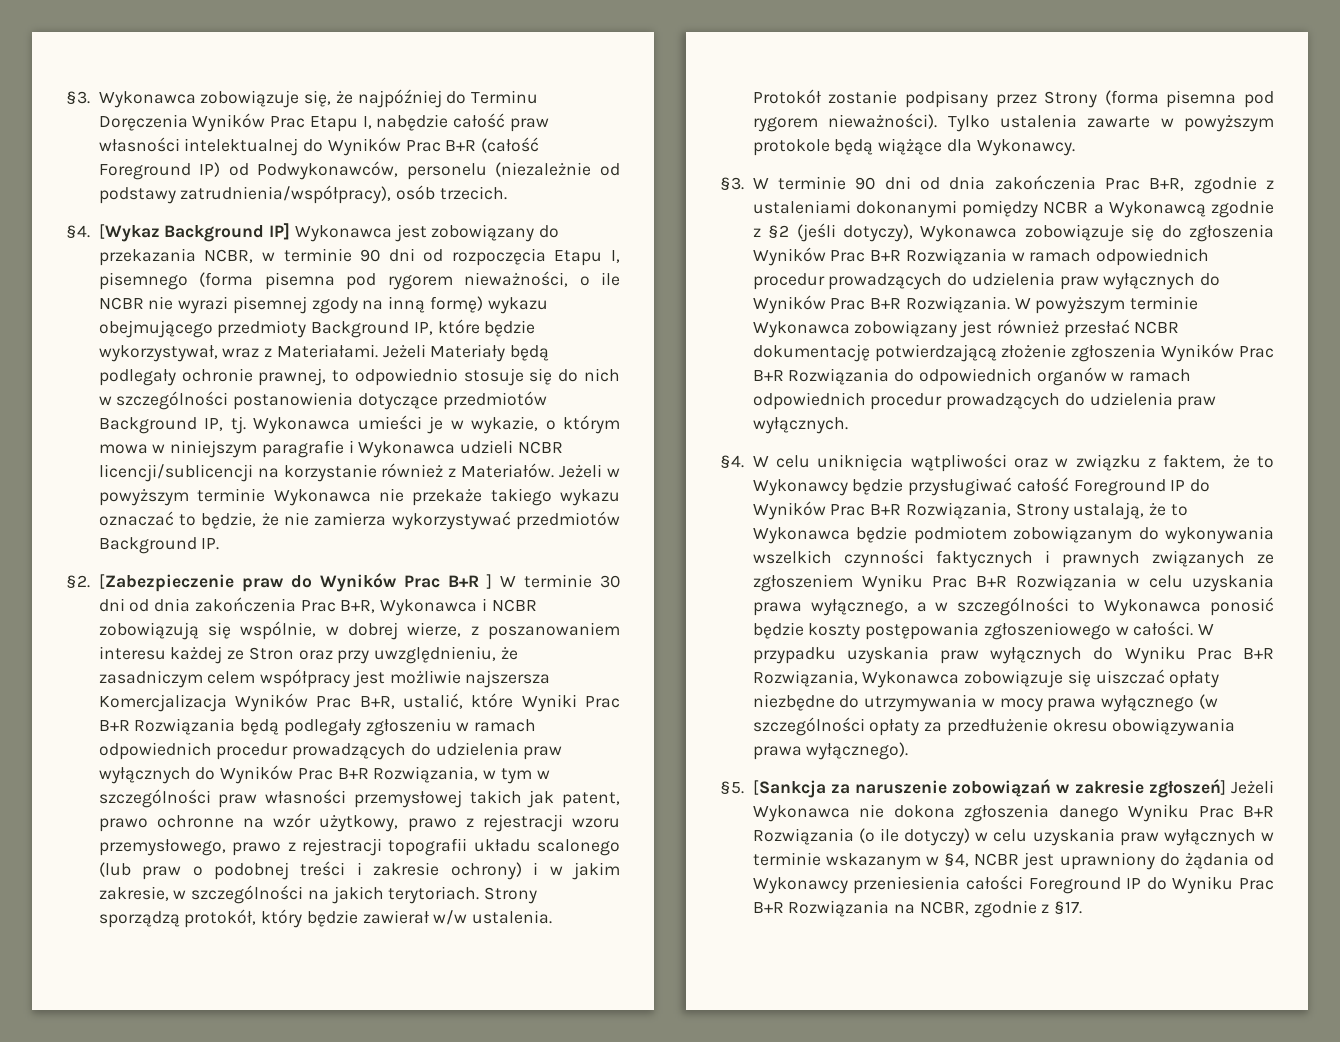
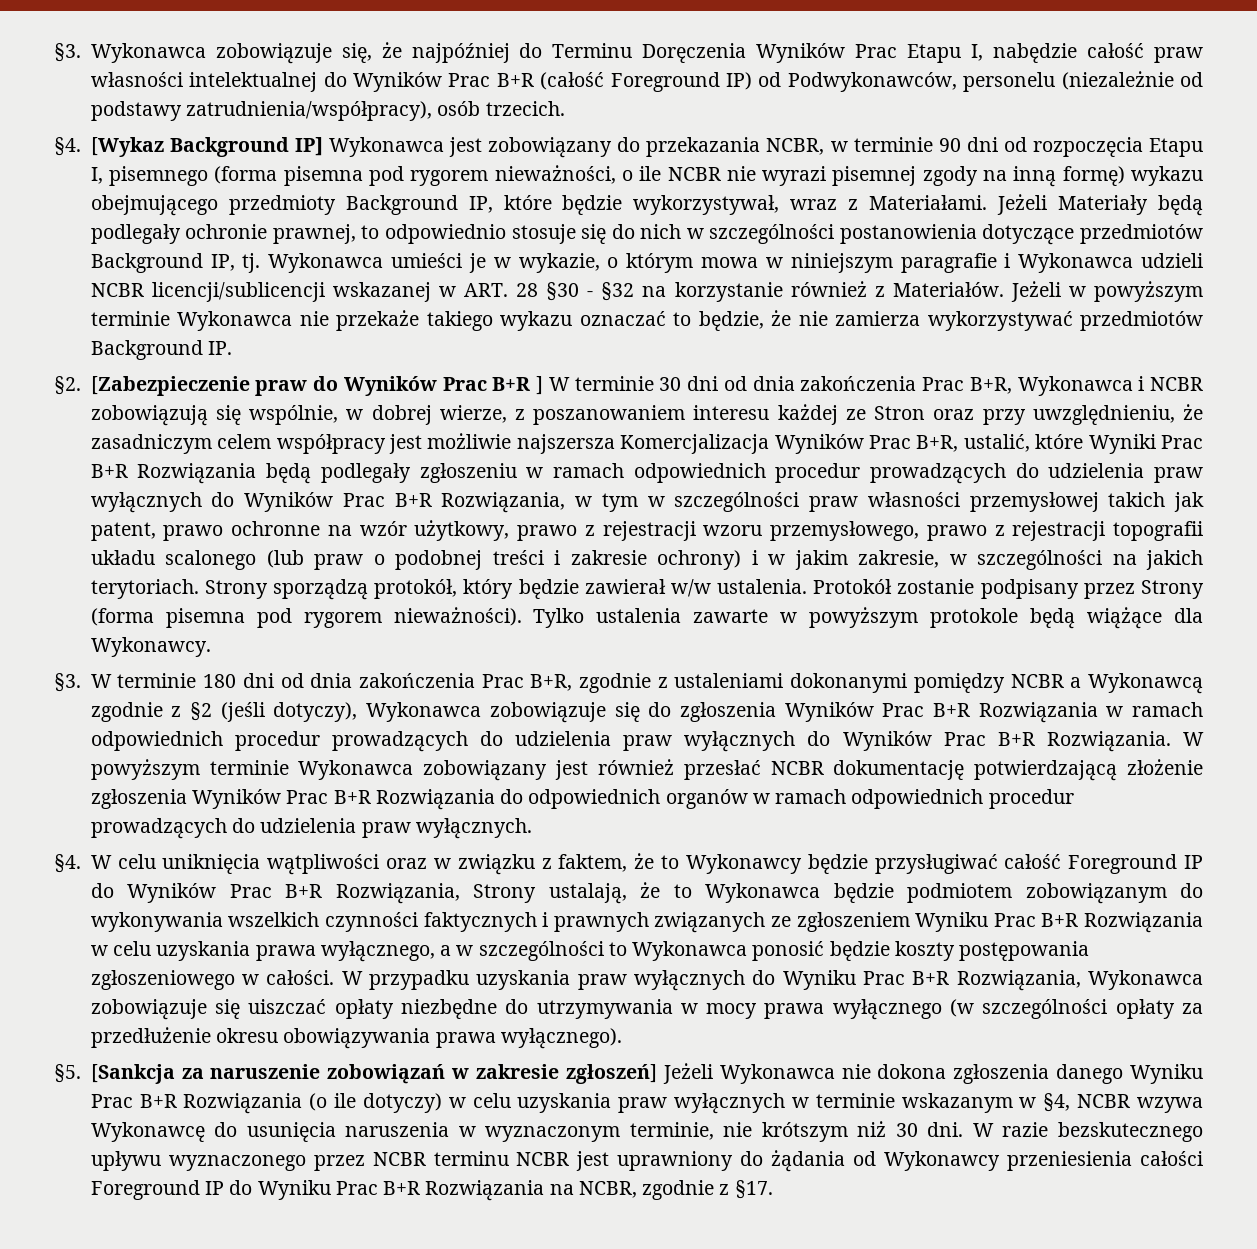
- Wykonawca umieści je w wykazie, o którym mowa w niniejszym paragrafie i Wykonawca udzieli NCBR licencji/sublicencji na korzystanie również z Materiałów.
+ Wykonawca umieści je w wykazie, o którym mowa w niniejszym paragrafie i Wykonawca udzieli NCBR licencji/sublicencji wskazanej w ART. 28 §30 - §32 na korzystanie również z Materiałów.
- W terminie 90 dni od dnia zakończenia Prac B+R, zgodnie z ustaleniami dokonanymi pomiędzy NCBR a Wykonawcą zgodnie z §2 (jeśli dotyczy), Wykonawca zobowiązuje się do zgłoszenia Wyników Prac B+R Rozwiązania w ramach odpowiednich procedur prowadzących do udzielenia praw wyłącznych do Wyników Prac B+R Rozwiązania.
+ W terminie 180 dni od dnia zakończenia Prac B+R, zgodnie z ustaleniami dokonanymi pomiędzy NCBR a Wykonawcą zgodnie z §2 (jeśli dotyczy), Wykonawca zobowiązuje się do zgłoszenia Wyników Prac B+R Rozwiązania w ramach odpowiednich procedur prowadzących do udzielenia praw wyłącznych do Wyników Prac B+R Rozwiązania.
- [Sankcja za naruszenie zobowiązań w zakresie zgłoszeń] Jeżeli Wykonawca nie dokona zgłoszenia danego Wyniku Prac B+R Rozwiązania (o ile dotyczy) w celu uzyskania praw wyłącznych w terminie wskazanym w §4, NCBR jest uprawniony do żądania od Wykonawcy przeniesienia całości Foreground IP do Wyniku Prac B+R Rozwiązania na NCBR, zgodnie z §17.
+ [Sankcja za naruszenie zobowiązań w zakresie zgłoszeń] Jeżeli Wykonawca nie dokona zgłoszenia danego Wyniku Prac B+R Rozwiązania (o ile dotyczy) w celu uzyskania praw wyłącznych w terminie wskazanym w §4, NCBR wzywa Wykonawcę do usunięcia naruszenia w wyznaczonym terminie, nie krótszym niż 30 dni. W razie bezskutecznego upływu wyznaczonego przez NCBR terminu NCBR jest uprawniony do żądania od Wykonawcy przeniesienia całości Foreground IP do Wyniku Prac B+R Rozwiązania na NCBR, zgodnie z §17.

